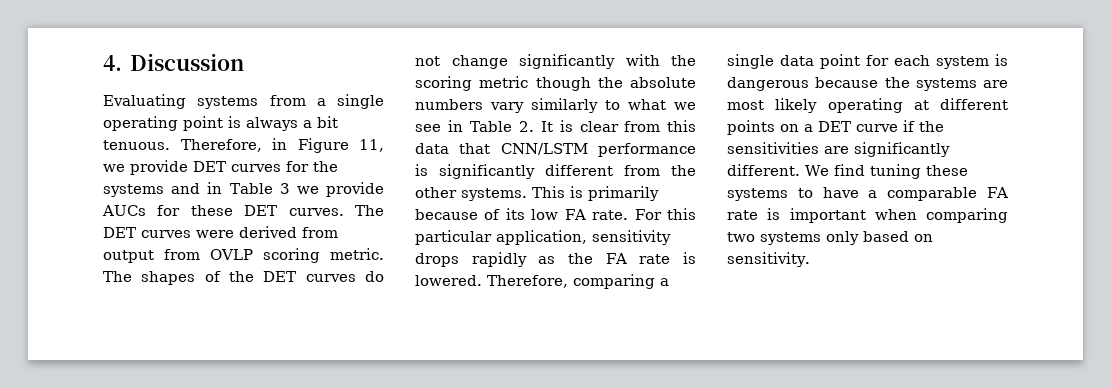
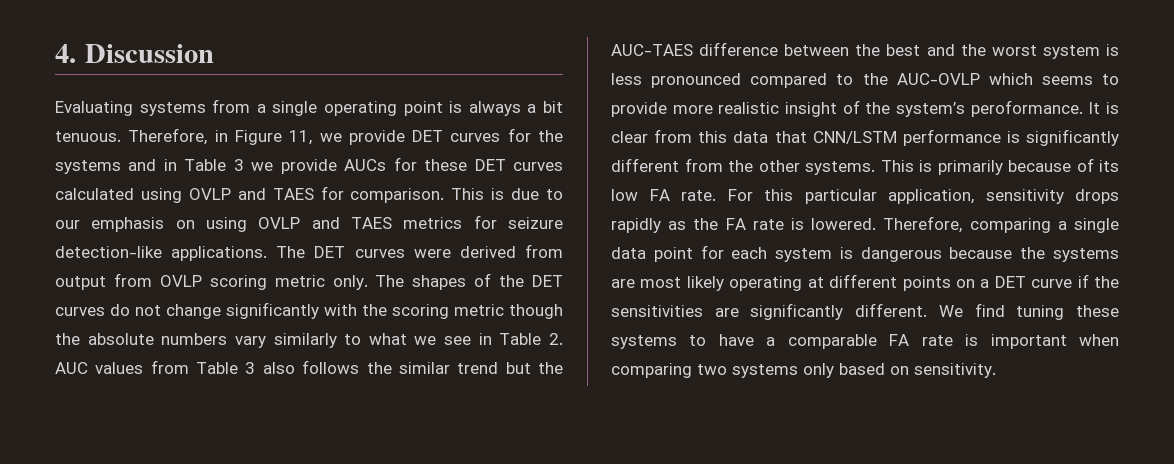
- Therefore, in Figure 11, we provide DET curves for the systems and in Table 3 we provide AUCs for these DET curves.
+ Therefore, in Figure 11, we provide DET curves for the systems and in Table 3 we provide AUCs for these DET curves calculated using OVLP and TAES for comparison. This is due to our emphasis on using OVLP and TAES metrics for seizure detection-like applications.
- The DET curves were derived from output from OVLP scoring metric.
+ The DET curves were derived from output from OVLP scoring metric only.
- The shapes of the DET curves do not change significantly with the scoring metric though the absolute numbers vary similarly to what we see in Table 2. It is clear from this data that CNN/LSTM performance is significantly different from the other systems.
+ The shapes of the DET curves do not change significantly with the scoring metric though the absolute numbers vary similarly to what we see in Table 2. AUC values from Table 3 also follows the similar trend but the AUC-TAES difference between the best and the worst system is less pronounced compared to the AUC-OVLP which seems to provide more realistic insight of the system’s peroformance. It is clear from this data that CNN/LSTM performance is significantly different from the other systems.

